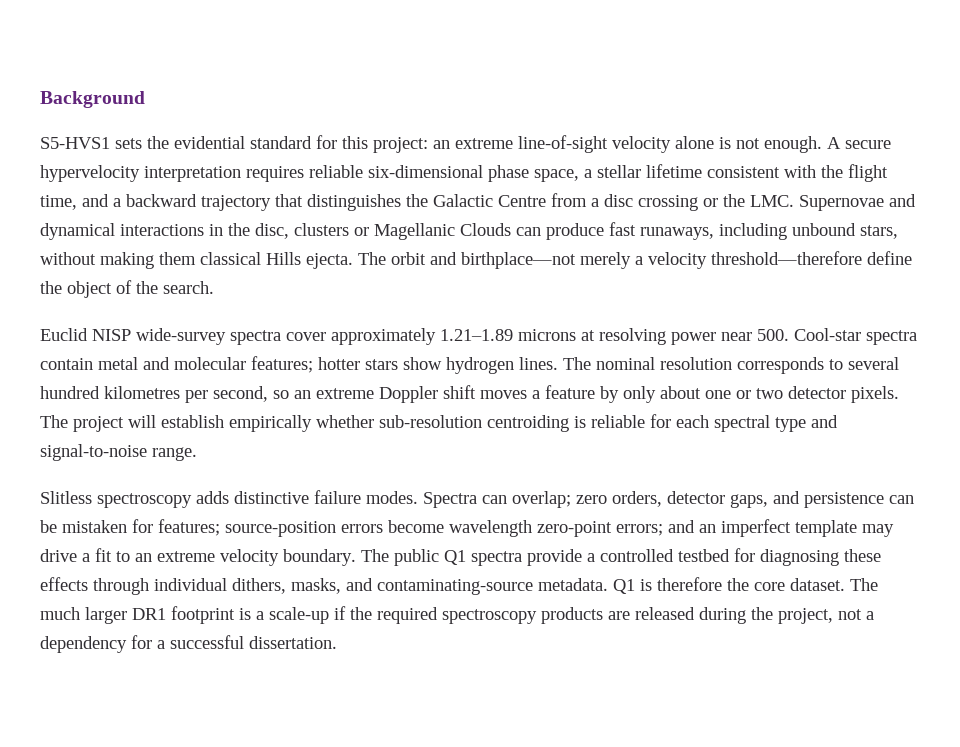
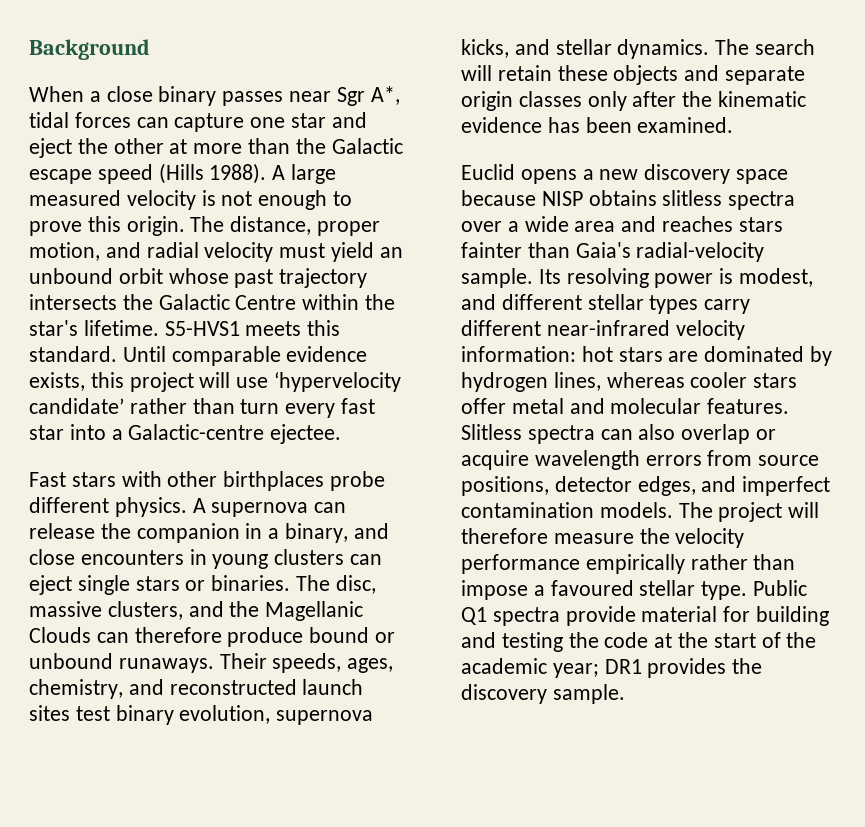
- S5-HVS1 sets the evidential standard for this project: an extreme line-of-sight velocity alone is not enough. A secure hypervelocity interpretation requires reliable six-dimensional phase space, a stellar lifetime consistent with the flight time, and a backward trajectory that distinguishes the Galactic Centre from a disc crossing or the LMC. Supernovae and dynamical interactions in the disc, clusters or Magellanic Clouds can produce fast runaways, including unbound stars, without making them classical Hills ejecta. The orbit and birthplace—not merely a velocity threshold—therefore define the object of the search.
- Euclid NISP wide-survey spectra cover approximately 1.21–1.89 microns at resolving power near 500. Cool-star spectra contain metal and molecular features; hotter stars show hydrogen lines. The nominal resolution corresponds to several hundred kilometres per second, so an extreme Doppler shift moves a feature by only about one or two detector pixels. The project will establish empirically whether sub-resolution centroiding is reliable for each spectral type and signal-to-noise range.
- Slitless spectroscopy adds distinctive failure modes. Spectra can overlap; zero orders, detector gaps, and persistence can be mistaken for features; source-position errors become wavelength zero-point errors; and an imperfect template may drive a fit to an extreme velocity boundary. The public Q1 spectra provide a controlled testbed for diagnosing these effects through individual dithers, masks, and contaminating-source metadata. Q1 is therefore the core dataset. The much larger DR1 footprint is a scale-up if the required spectroscopy products are released during the project, not a dependency for a successful dissertation.
+ When a close binary passes near Sgr A*, tidal forces can capture one star and eject the other at more than the Galactic escape speed (Hills 1988). A large measured velocity is not enough to prove this origin. The distance, proper motion, and radial velocity must yield an unbound orbit whose past trajectory intersects the Galactic Centre within the star's lifetime. S5-HVS1 meets this standard. Until comparable evidence exists, this project will use ‘hypervelocity candidate’ rather than turn every fast star into a Galactic-centre ejectee.
+ Fast stars with other birthplaces probe different physics. A supernova can release the companion in a binary, and close encounters in young clusters can eject single stars or binaries. The disc, massive clusters, and the Magellanic Clouds can therefore produce bound or unbound runaways. Their speeds, ages, chemistry, and reconstructed launch sites test binary evolution, supernova kicks, and stellar dynamics. The search will retain these objects and separate origin classes only after the kinematic evidence has been examined.
+ Euclid opens a new discovery space because NISP obtains slitless spectra over a wide area and reaches stars fainter than Gaia's radial-velocity sample. Its resolving power is modest, and different stellar types carry different near-infrared velocity information: hot stars are dominated by hydrogen lines, whereas cooler stars offer metal and molecular features. Slitless spectra can also overlap or acquire wavelength errors from source positions, detector edges, and imperfect contamination models. The project will therefore measure the velocity performance empirically rather than impose a favoured stellar type. Public Q1 spectra provide material for building and testing the code at the start of the academic year; DR1 provides the discovery sample.

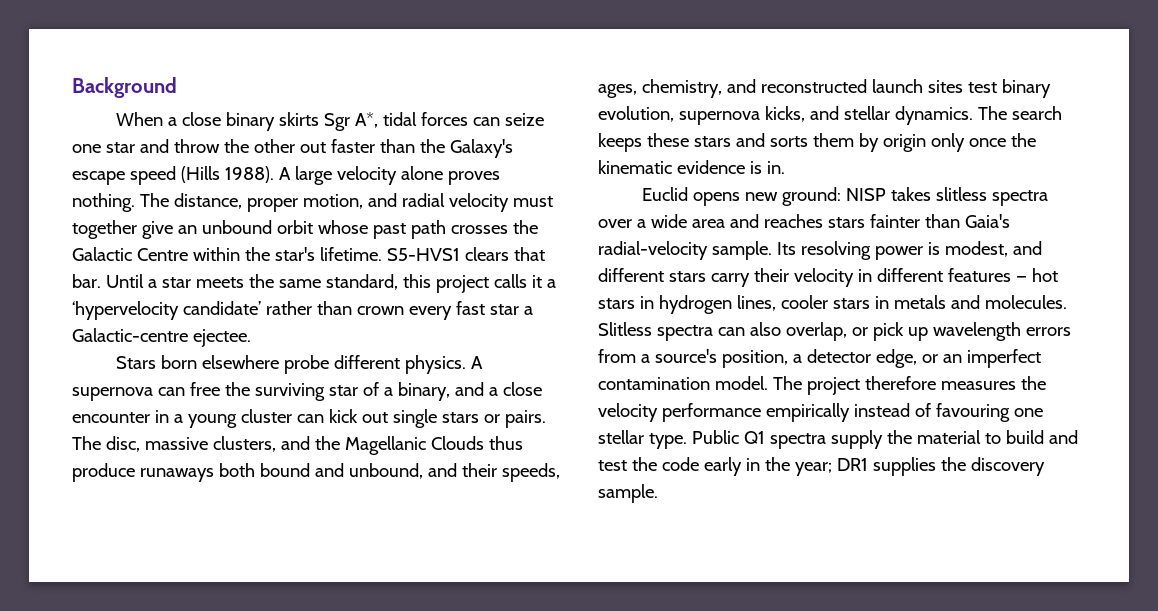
- When a close binary passes near Sgr A*, tidal forces can capture one star and eject the other at more than the Galactic escape speed (Hills 1988).
+ When a close binary skirts Sgr A*, tidal forces can seize one star and throw the other out faster than the Galaxy's escape speed (Hills 1988).
- A large measured velocity is not enough to prove this origin.
+ A large velocity alone proves nothing.
- The distance, proper motion, and radial velocity must yield an unbound orbit whose past trajectory intersects the Galactic Centre within the star's lifetime.
+ The distance, proper motion, and radial velocity must together give an unbound orbit whose past path crosses the Galactic Centre within the star's lifetime.
- S5-HVS1 meets this standard. Until comparable evidence exists, this project will use ‘hypervelocity candidate’ rather than turn every fast star into a Galactic-centre ejectee.
+ S5-HVS1 clears that bar. Until a star meets the same standard, this project calls it a ‘hypervelocity candidate’ rather than crown every fast star a Galactic-centre ejectee.
- Fast stars with other birthplaces probe different physics.
+ Stars born elsewhere probe different physics.
- A supernova can release the companion in a binary, and close encounters in young clusters can eject single stars or binaries.
+ A supernova can free the surviving star of a binary, and a close encounter in a young cluster can kick out single stars or pairs.
- The disc, massive clusters, and the Magellanic Clouds can therefore produce bound or unbound runaways. Their speeds, ages, chemistry, and reconstructed launch sites test binary evolution, supernova kicks, and stellar dynamics.
+ The disc, massive clusters, and the Magellanic Clouds thus produce runaways both bound and unbound, and their speeds, ages, chemistry, and reconstructed launch sites test binary evolution, supernova kicks, and stellar dynamics.
- The search will retain these objects and separate origin classes only after the kinematic evidence has been examined.
- Euclid opens a new discovery space because NISP obtains slitless spectra over a wide area and reaches stars fainter than Gaia's radial-velocity sample.
+ The search keeps these stars and sorts them by origin only once the kinematic evidence is in.
+ Euclid opens new ground: NISP takes slitless spectra over a wide area and reaches stars fainter than Gaia's radial-velocity sample.
- Its resolving power is modest, and different stellar types carry different near-infrared velocity information: hot stars are dominated by hydrogen lines, whereas cooler stars offer metal and molecular features. Slitless spectra can also overlap or acquire wavelength errors from source positions, detector edges, and imperfect contamination models.
+ Its resolving power is modest, and different stars carry their velocity in different features — hot stars in hydrogen lines, cooler stars in metals and molecules. Slitless spectra can also overlap, or pick up wavelength errors from a source's position, a detector edge, or an imperfect contamination model.
- The project will therefore measure the velocity performance empirically rather than impose a favoured stellar type.
+ The project therefore measures the velocity performance empirically instead of favouring one stellar type.
- Public Q1 spectra provide material for building and testing the code at the start of the academic year; DR1 provides the discovery sample.
+ Public Q1 spectra supply the material to build and test the code early in the year; DR1 supplies the discovery sample.

